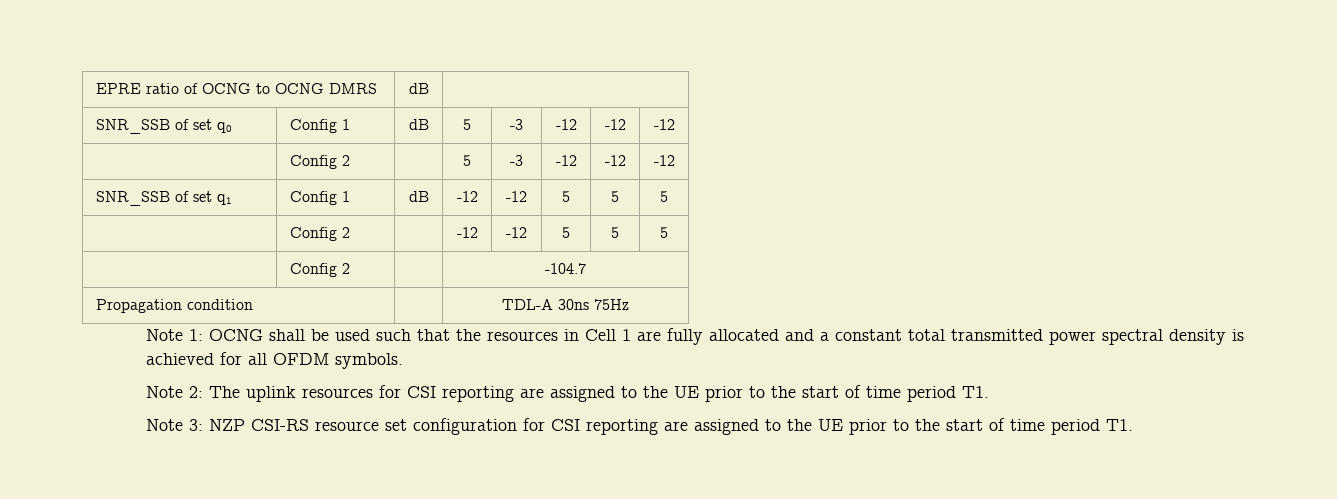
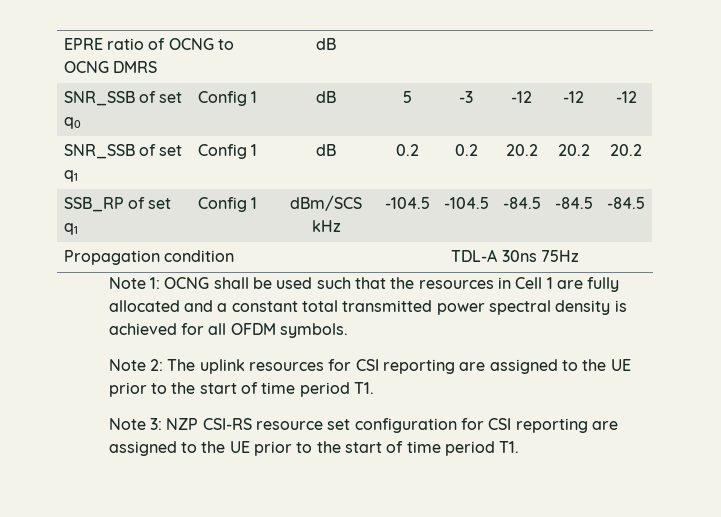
- | Config 2 | | 5 | -3 | -12 | -12 | -12
- SNR_SSB of set q1 | Config 1 | dB | -12 | -12 | 5 | 5 | 5
- | Config 2 | | -12 | -12 | 5 | 5 | 5
- | Config 2 | | -104.7
+ SNR_SSB of set q1 | Config 1 | dB | 0.2 | 0.2 | 20.2 | 20.2 | 20.2
+ SSB_RP of set q1 | Config 1 | dBm/SCS kHz | -104.5 | -104.5 | -84.5 | -84.5 | -84.5

